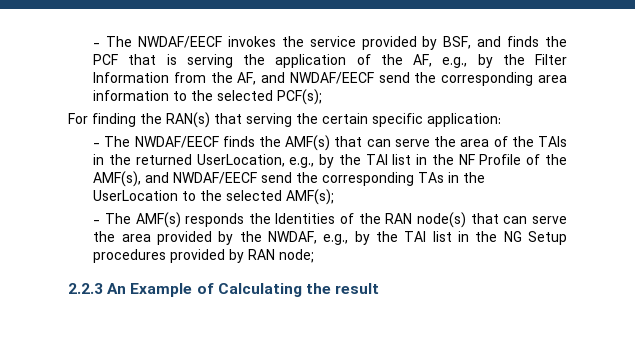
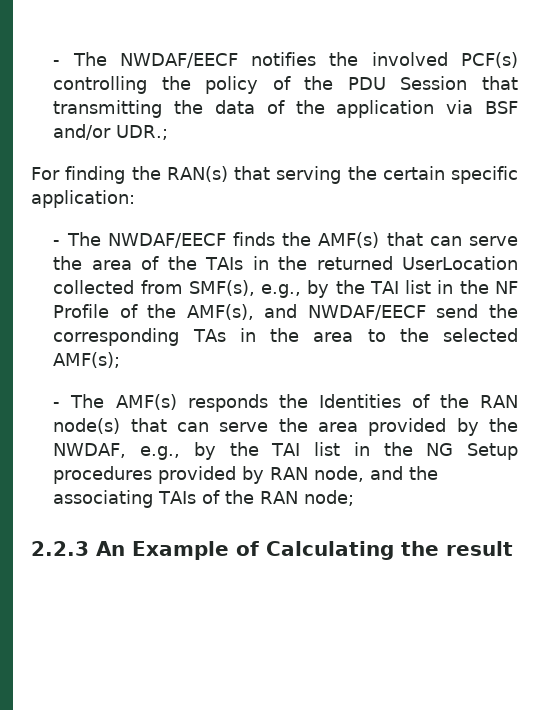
- - The NWDAF/EECF invokes the service provided by BSF, and finds the PCF that is serving the application of the AF, e.g., by the Filter Information from the AF, and NWDAF/EECF send the corresponding area information to the selected PCF(s);
+ - The NWDAF/EECF notifies the involved PCF(s) controlling the policy of the PDU Session that transmitting the data of the application via BSF and/or UDR.;
- - The NWDAF/EECF finds the AMF(s) that can serve the area of the TAIs in the returned UserLocation, e.g., by the TAI list in the NF Profile of the AMF(s), and NWDAF/EECF send the corresponding TAs in the UserLocation to the selected AMF(s);
+ - The NWDAF/EECF finds the AMF(s) that can serve the area of the TAIs in the returned UserLocation collected from SMF(s), e.g., by the TAI list in the NF Profile of the AMF(s), and NWDAF/EECF send the corresponding TAs in the area to the selected AMF(s);
- - The AMF(s) responds the Identities of the RAN node(s) that can serve the area provided by the NWDAF, e.g., by the TAI list in the NG Setup procedures provided by RAN node;
+ - The AMF(s) responds the Identities of the RAN node(s) that can serve the area provided by the NWDAF, e.g., by the TAI list in the NG Setup procedures provided by RAN node, and the associating TAIs of the RAN node;

